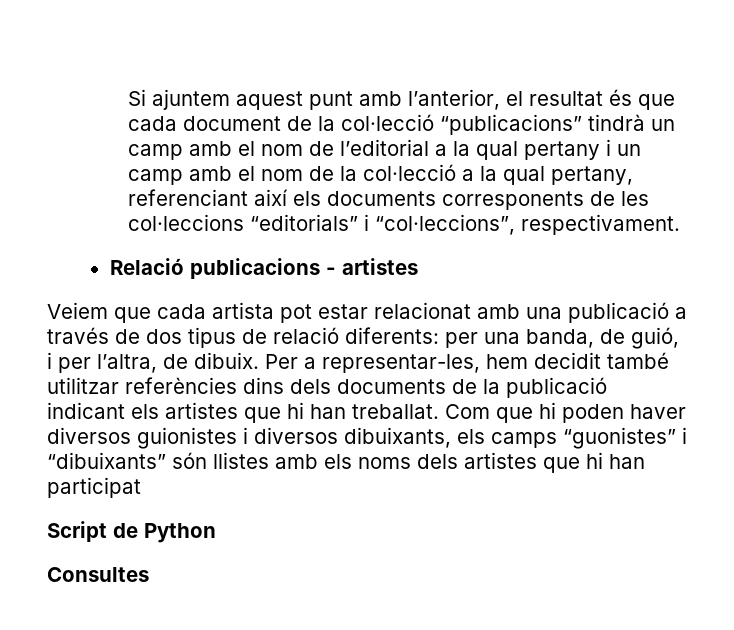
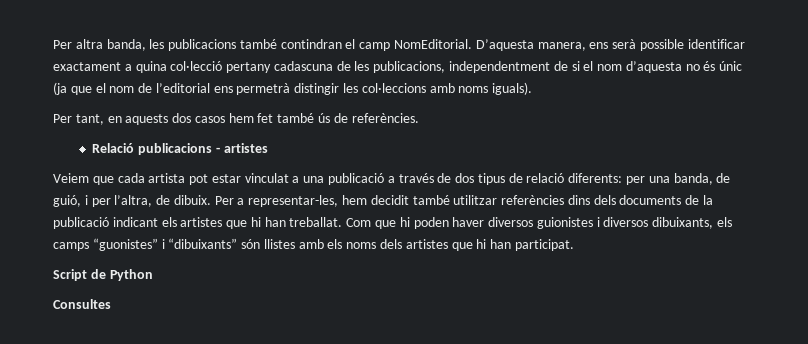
- Si ajuntem aquest punt amb l’anterior, el resultat és que cada document de la col·lecció “publicacions” tindrà un camp amb el nom de l’editorial a la qual pertany i un camp amb el nom de la col·lecció a la qual pertany, referenciant així els documents corresponents de les col·leccions “editorials” i “col·leccions”, respectivament.
+ Per altra banda, les publicacions també contindran el camp NomEditorial. D’aquesta manera, ens serà possible identificar exactament a quina col·lecció pertany cadascuna de les publicacions, independentment de si el nom d’aquesta no és únic (ja que el nom de l’editorial ens permetrà distingir les col·leccions amb noms iguals).
+ Per tant, en aquests dos casos hem fet també ús de referències.
- Veiem que cada artista pot estar relacionat amb una publicació a través de dos tipus de relació diferents: per una banda, de guió, i per l’altra, de dibuix.
+ Veiem que cada artista pot estar vinculat a una publicació a través de dos tipus de relació diferents: per una banda, de guió, i per l’altra, de dibuix.
- Com que hi poden haver diversos guionistes i diversos dibuixants, els camps “guonistes” i “dibuixants” són llistes amb els noms dels artistes que hi han participat
+ Com que hi poden haver diversos guionistes i diversos dibuixants, els camps “guonistes” i “dibuixants” són llistes amb els noms dels artistes que hi han participat.

